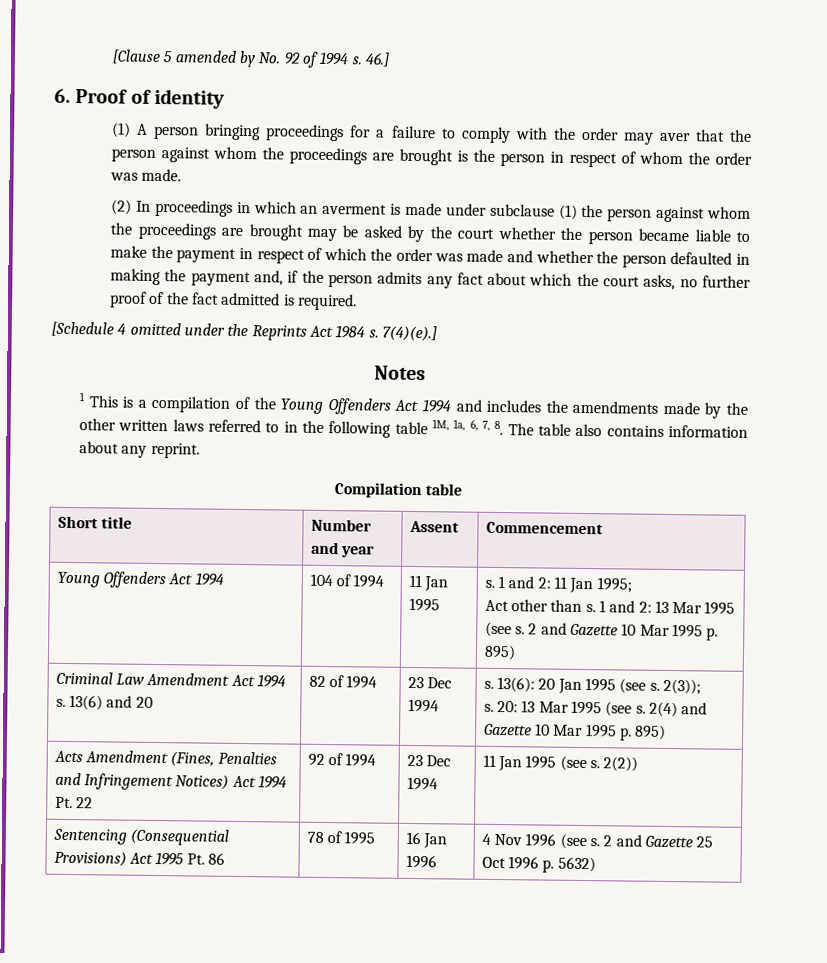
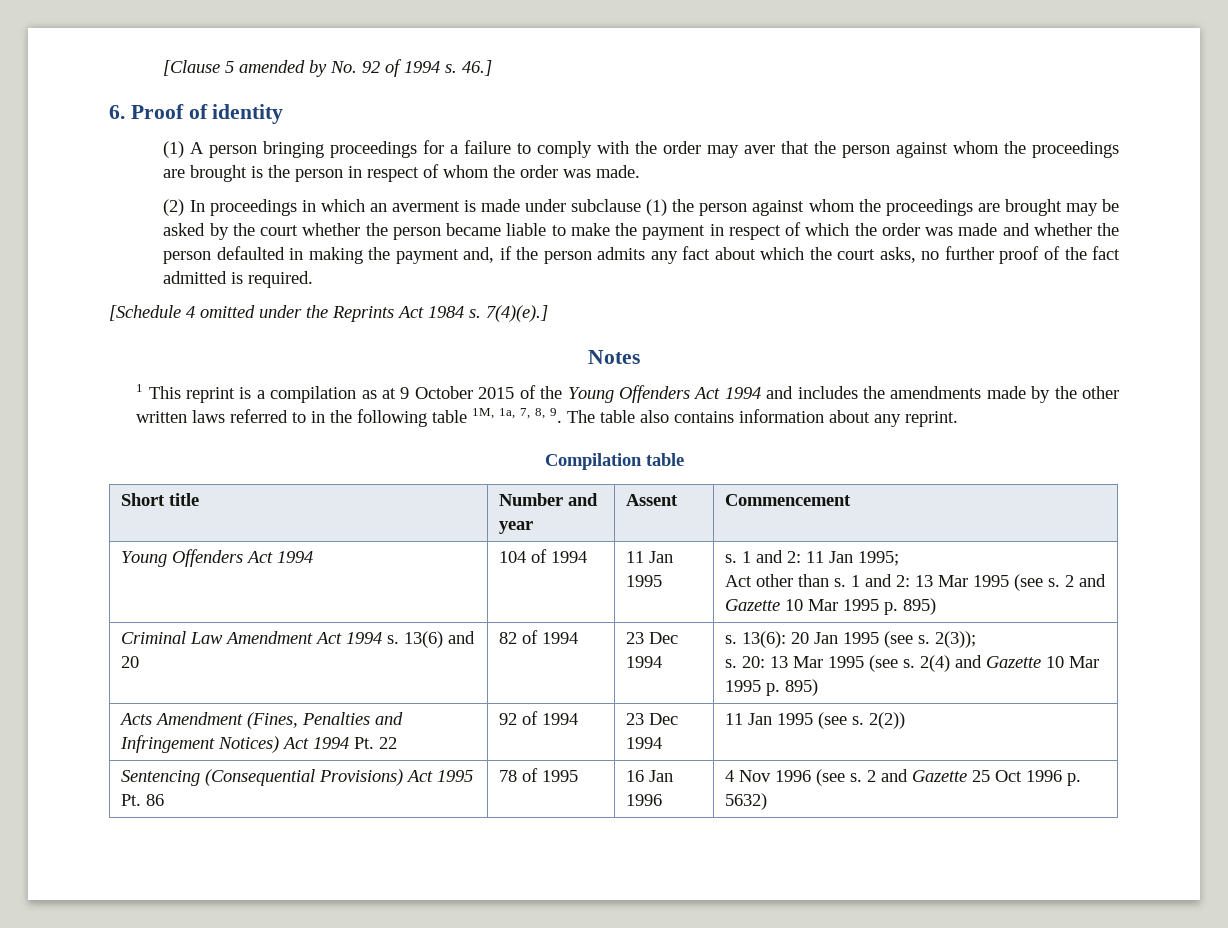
- 1 This is a compilation of the Young Offenders Act 1994 and includes the amendments made by the other written laws referred to in the following table 1M, 1a, 6, 7, 8. The table also contains information about any reprint.
+ 1 This reprint is a compilation as at 9 October 2015 of the Young Offenders Act 1994 and includes the amendments made by the other written laws referred to in the following table 1M, 1a, 7, 8, 9. The table also contains information about any reprint.

